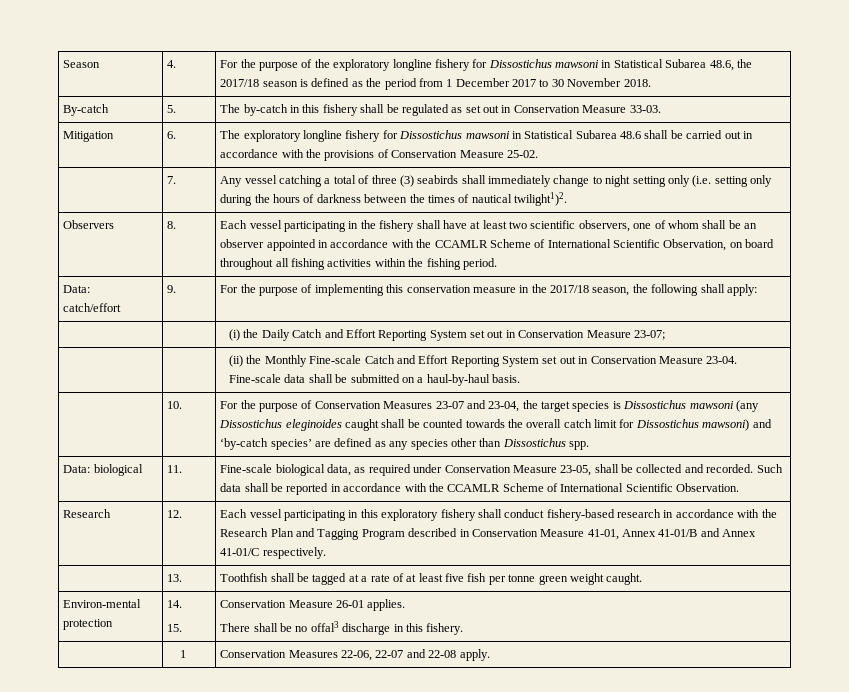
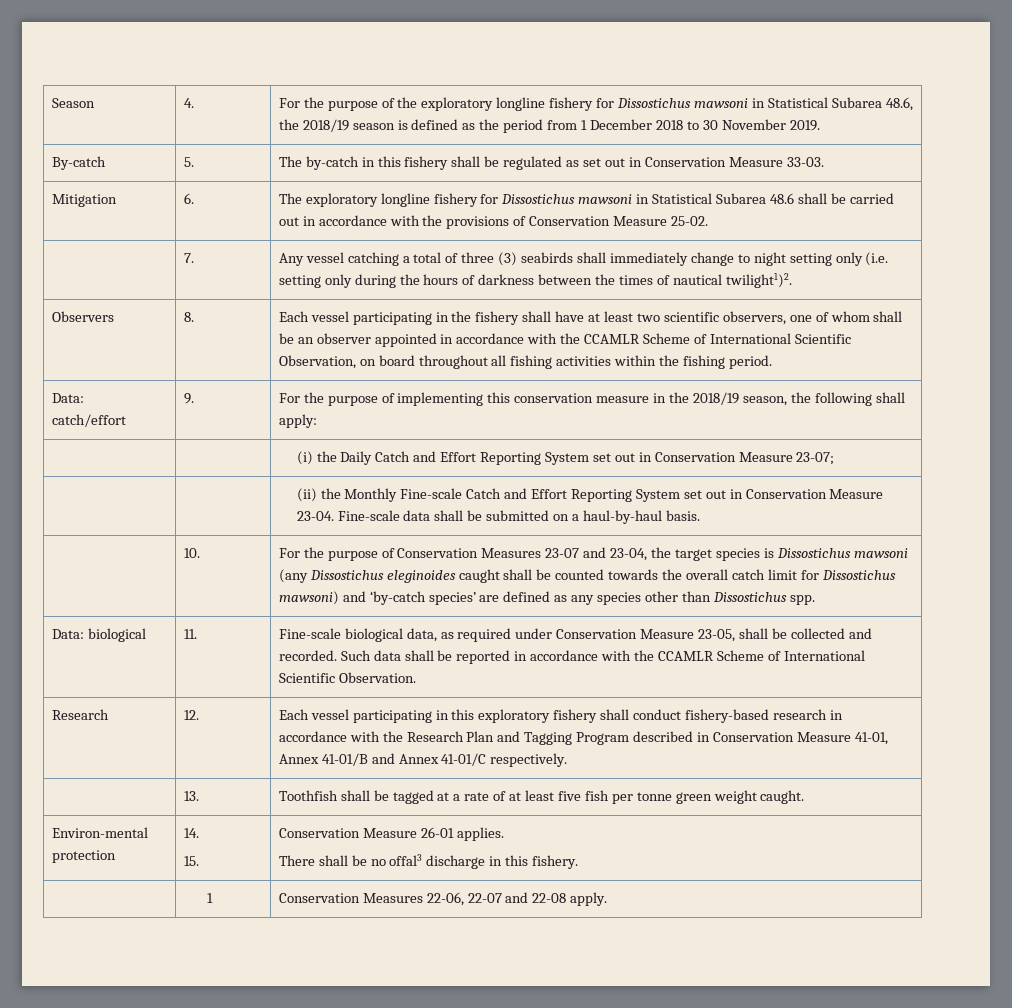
- Season | 4. | For the purpose of the exploratory longline fishery for Dissostichus mawsoni in Statistical Subarea 48.6, the 2017/18 season is defined as the period from 1 December 2017 to 30 November 2018.
+ Season | 4. | For the purpose of the exploratory longline fishery for Dissostichus mawsoni in Statistical Subarea 48.6, the 2018/19 season is defined as the period from 1 December 2018 to 30 November 2019.
  Each vessel participating in the fishery shall have at least two scientific observers, one of whom shall be an observer appointed in accordance with the CCAMLR Scheme of International Scientific Observation, on board throughout all fishing activities within the fishing period.
  Data:
- catch/effort | 9. | For the purpose of implementing this conservation measure in the 2017/18 season, the following shall apply:
+ catch/effort | 9. | For the purpose of implementing this conservation measure in the 2018/19 season, the following shall apply:

